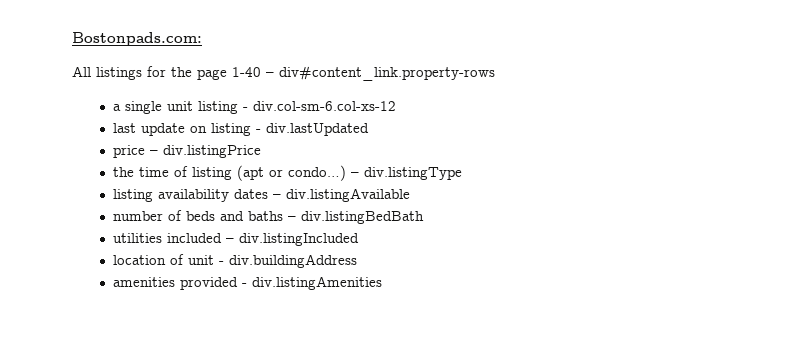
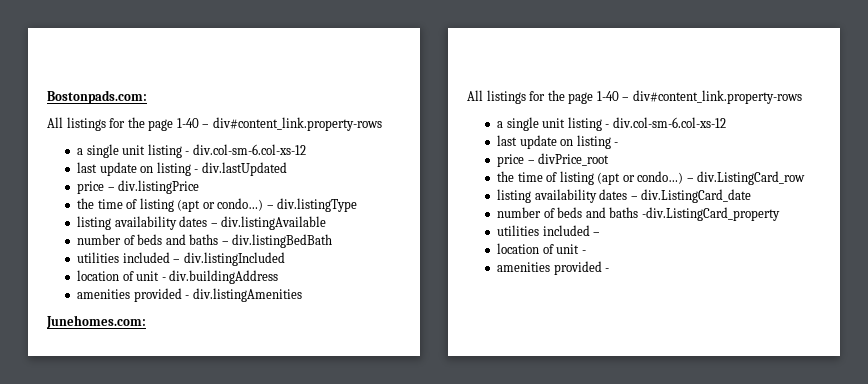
+ Junehomes.com:
+ All listings for the page 1-40 – div#content_link.property-rows
+ a single unit listing - div.col-sm-6.col-xs-12
+ last update on listing -
+ price – divPrice_root
+ the time of listing (apt or condo…) – div.ListingCard_row
+ listing availability dates – div.ListingCard_date
+ number of beds and baths -div.ListingCard_property
+ utilities included –
+ location of unit -
+ amenities provided -

